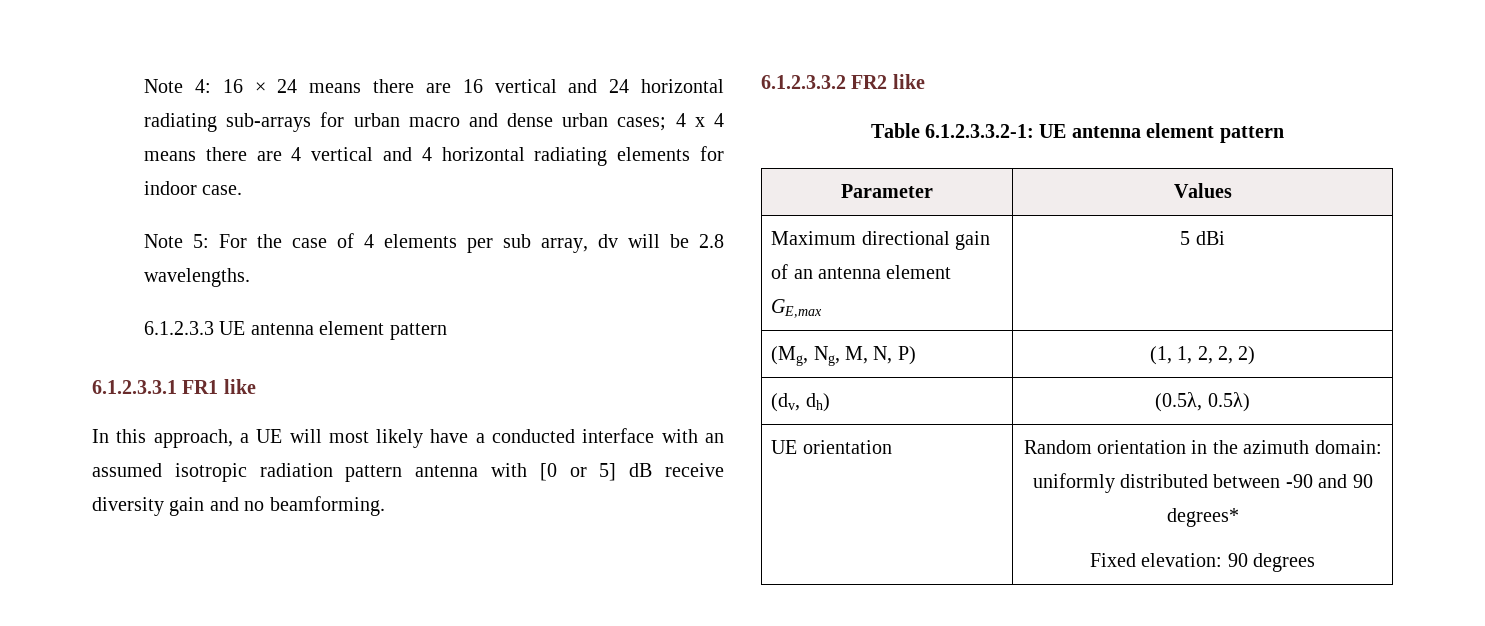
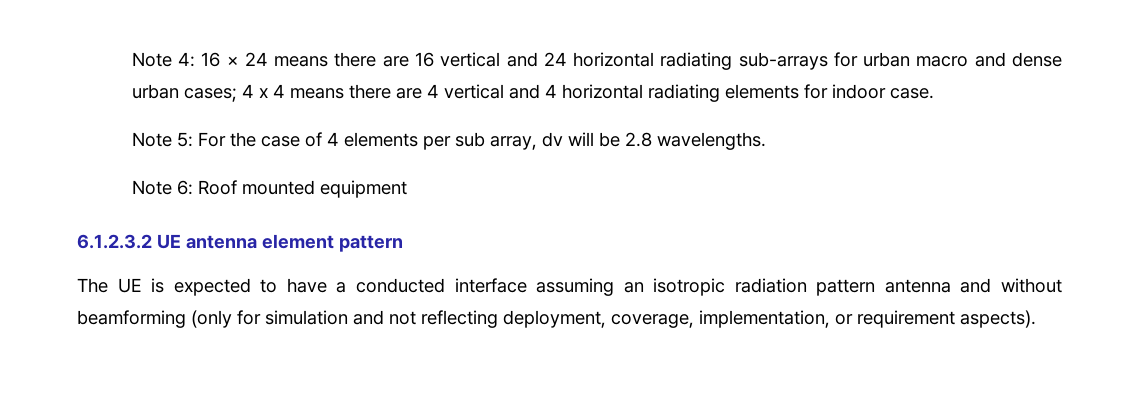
- 6.1.2.3.3 UE antenna element pattern
- 6.1.2.3.3.1 FR1 like
- In this approach, a UE will most likely have a conducted interface with an assumed isotropic radiation pattern antenna with [0 or 5] dB receive diversity gain and no beamforming.
- 6.1.2.3.3.2 FR2 like
- Table 6.1.2.3.3.2-1: UE antenna element pattern
- Parameter | Values
- Maximum directional gain of an antenna element GE,max | 5 dBi
- (Mg, Ng, M, N, P) | (1, 1, 2, 2, 2)
- (dv, dh) | (0.5λ, 0.5λ)
- UE orientation | Random orientation in the azimuth domain: uniformly distributed between -90 and 90 degrees*
- Fixed elevation: 90 degrees
+ Note 6: Roof mounted equipment
+ 6.1.2.3.2 UE antenna element pattern
+ The UE is expected to have a conducted interface assuming an isotropic radiation pattern antenna and without beamforming (only for simulation and not reflecting deployment, coverage, implementation, or requirement aspects).

